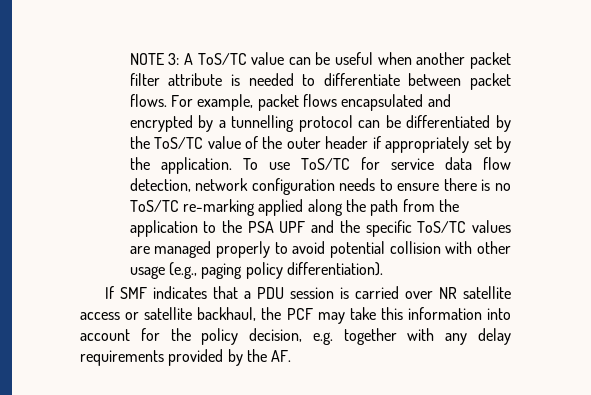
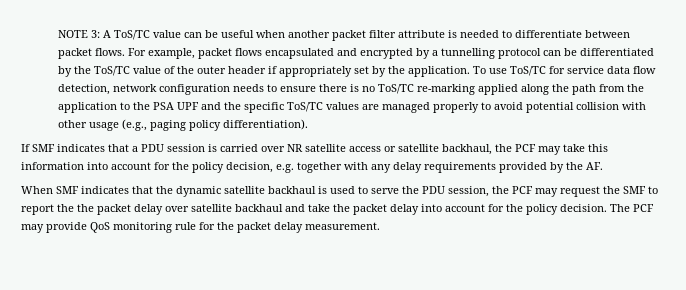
+ When SMF indicates that the dynamic satellite backhaul is used to serve the PDU session, the PCF may request the SMF to report the the packet delay over satellite backhaul and take the packet delay into account for the policy decision. The PCF may provide QoS monitoring rule for the packet delay measurement.

